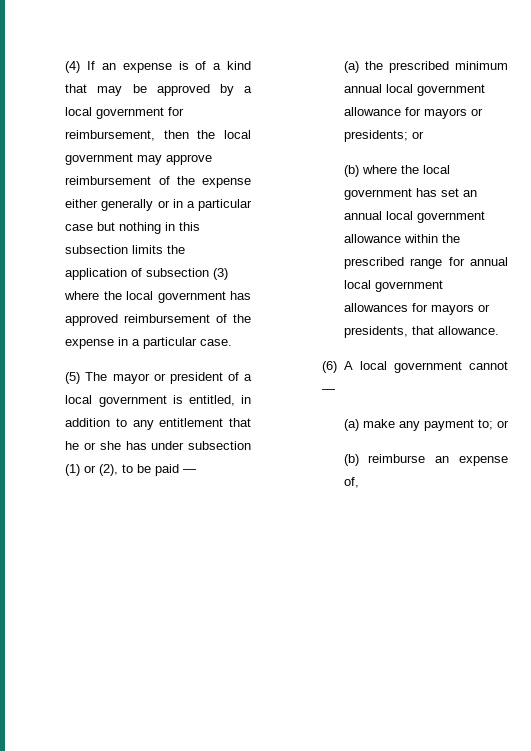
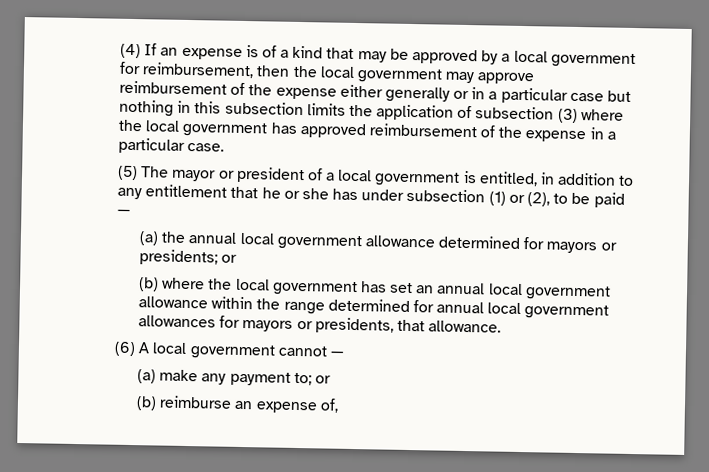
- (a) the prescribed minimum annual local government allowance for mayors or presidents; or
+ (a) the annual local government allowance determined for mayors or presidents; or
- (b) where the local government has set an annual local government allowance within the prescribed range for annual local government allowances for mayors or presidents, that allowance.
+ (b) where the local government has set an annual local government allowance within the range determined for annual local government allowances for mayors or presidents, that allowance.

